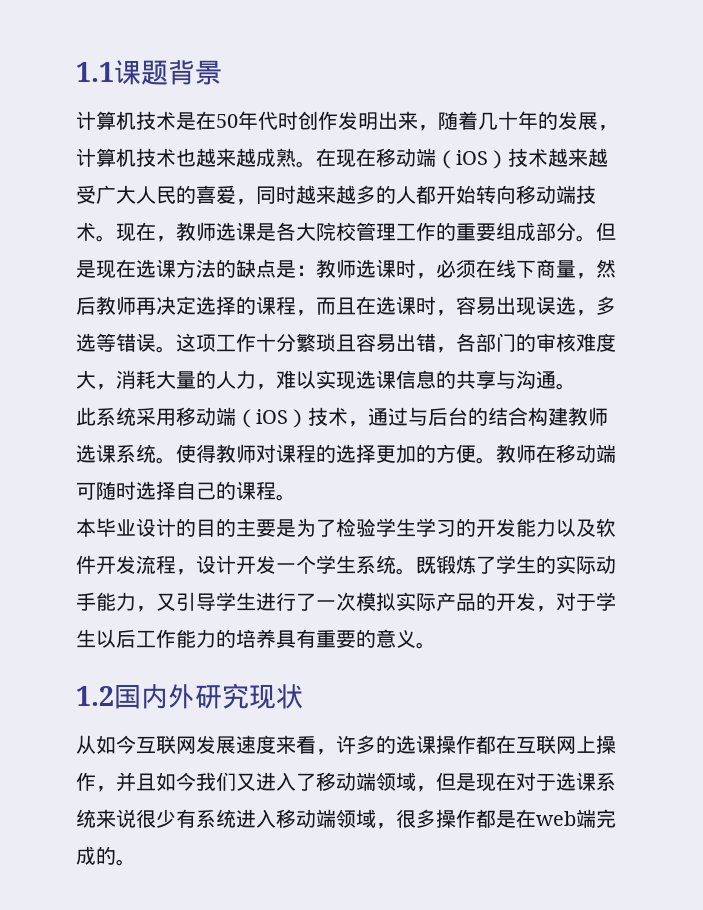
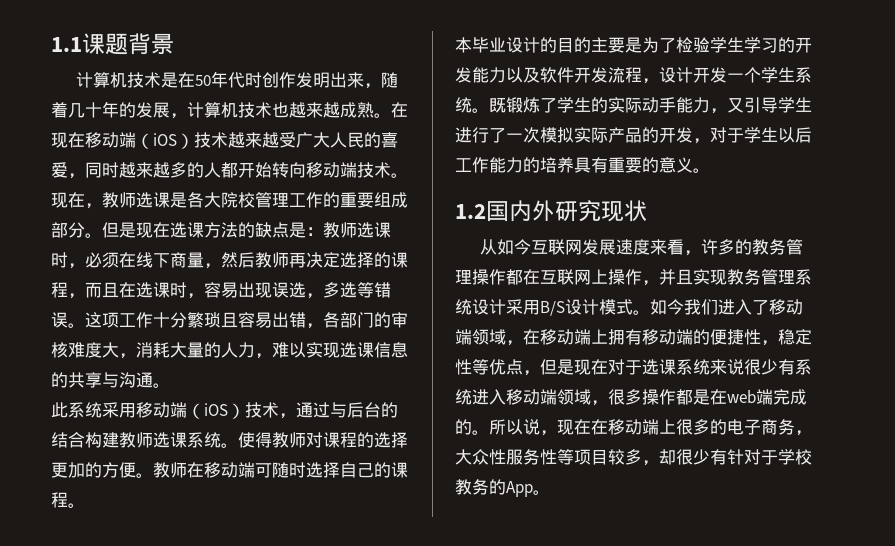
- 从如今互联网发展速度来看，许多的选课操作都在互联网上操作，并且如今我们又进入了移动端领域，但是现在对于选课系统来说很少有系统进入移动端领域，很多操作都是在web端完成的。
+ 从如今互联网发展速度来看，许多的教务管理操作都在互联网上操作，并且实现教务管理系统设计采用B/S设计模式。如今我们进入了移动端领域，在移动端上拥有移动端的便捷性，稳定性等优点，但是现在对于选课系统来说很少有系统进入移动端领域，很多操作都是在web端完成的。
+ 所以说，现在在移动端上很多的电子商务，大众性服务性等项目较多，却很少有针对于学校教务的App。

